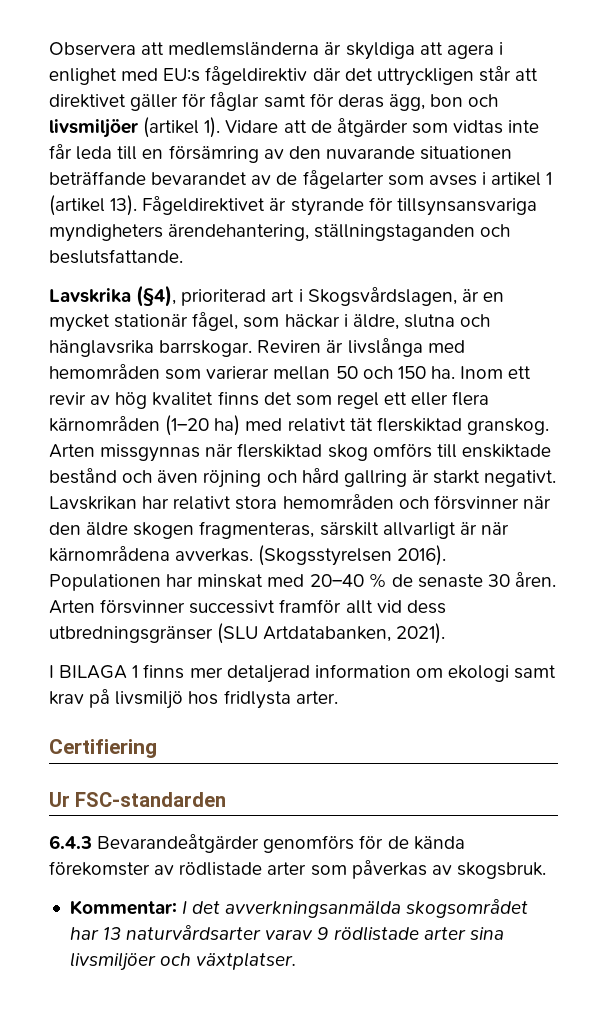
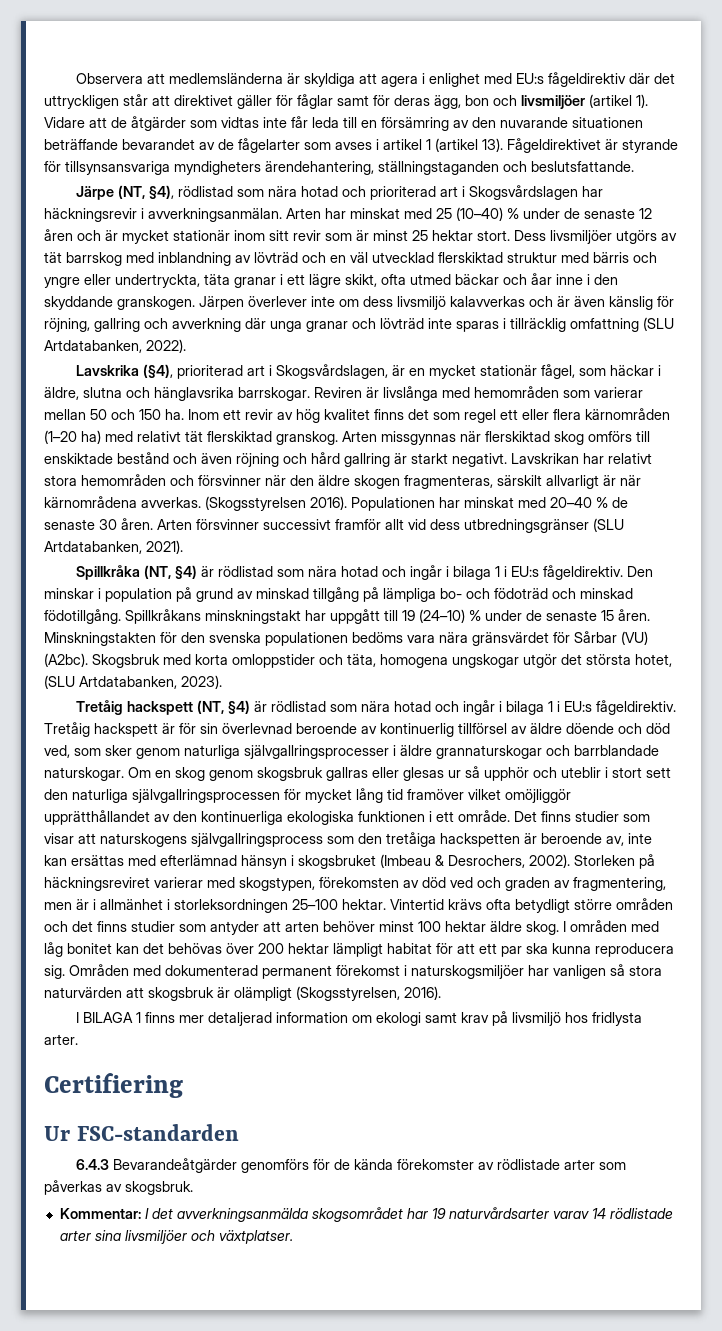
+ Järpe (NT, §4), rödlistad som nära hotad och prioriterad art i Skogsvårdslagen har häckningsrevir i avverkningsanmälan. Arten har minskat med 25 (10–40) % under de senaste 12 åren och är mycket stationär inom sitt revir som är minst 25 hektar stort. Dess livsmiljöer utgörs av tät barrskog med inblandning av lövträd och en väl utvecklad flerskiktad struktur med bärris och yngre eller undertryckta, täta granar i ett lägre skikt, ofta utmed bäckar och åar inne i den skyddande granskogen. Järpen överlever inte om dess livsmiljö kalavverkas och är även känslig för röjning, gallring och avverkning där unga granar och lövträd inte sparas i tillräcklig omfattning (SLU Artdatabanken, 2022).
+ Spillkråka (NT, §4) är rödlistad som nära hotad och ingår i bilaga 1 i EU:s fågeldirektiv. Den minskar i population på grund av minskad tillgång på lämpliga bo- och födoträd och minskad födotillgång. Spillkråkans minskningstakt har uppgått till 19 (24–10) % under de senaste 15 åren. Minskningstakten för den svenska populationen bedöms vara nära gränsvärdet för Sårbar (VU) (A2bc). Skogsbruk med korta omloppstider och täta, homogena ungskogar utgör det största hotet, (SLU Artdatabanken, 2023).
+ Tretåig hackspett (NT, §4) är rödlistad som nära hotad och ingår i bilaga 1 i EU:s fågeldirektiv. Tretåig hackspett är för sin överlevnad beroende av kontinuerlig tillförsel av äldre döende och död ved, som sker genom naturliga självgallringsprocesser i äldre grannaturskogar och barrblandade naturskogar. Om en skog genom skogsbruk gallras eller glesas ur så upphör och uteblir i stort sett den naturliga självgallringsprocessen för mycket lång tid framöver vilket omöjliggör upprätthållandet av den kontinuerliga ekologiska funktionen i ett område. Det finns studier som visar att naturskogens självgallringsprocess som den tretåiga hackspetten är beroende av, inte kan ersättas med efterlämnad hänsyn i skogsbruket (Imbeau & Desrochers, 2002). Storleken på häckningsreviret varierar med skogstypen, förekomsten av död ved och graden av fragmentering, men är i allmänhet i storleksordningen 25–100 hektar. Vintertid krävs ofta betydligt större områden och det finns studier som antyder att arten behöver minst 100 hektar äldre skog. I områden med låg bonitet kan det behövas över 200 hektar lämpligt habitat för att ett par ska kunna reproducera sig. Områden med dokumenterad permanent förekomst i naturskogsmiljöer har vanligen så stora naturvärden att skogsbruk är olämpligt (Skogsstyrelsen, 2016).
- Kommentar: I det avverkningsanmälda skogsområdet har 13 naturvårdsarter varav 9 rödlistade arter sina livsmiljöer och växtplatser.
+ Kommentar: I det avverkningsanmälda skogsområdet har 19 naturvårdsarter varav 14 rödlistade arter sina livsmiljöer och växtplatser.

